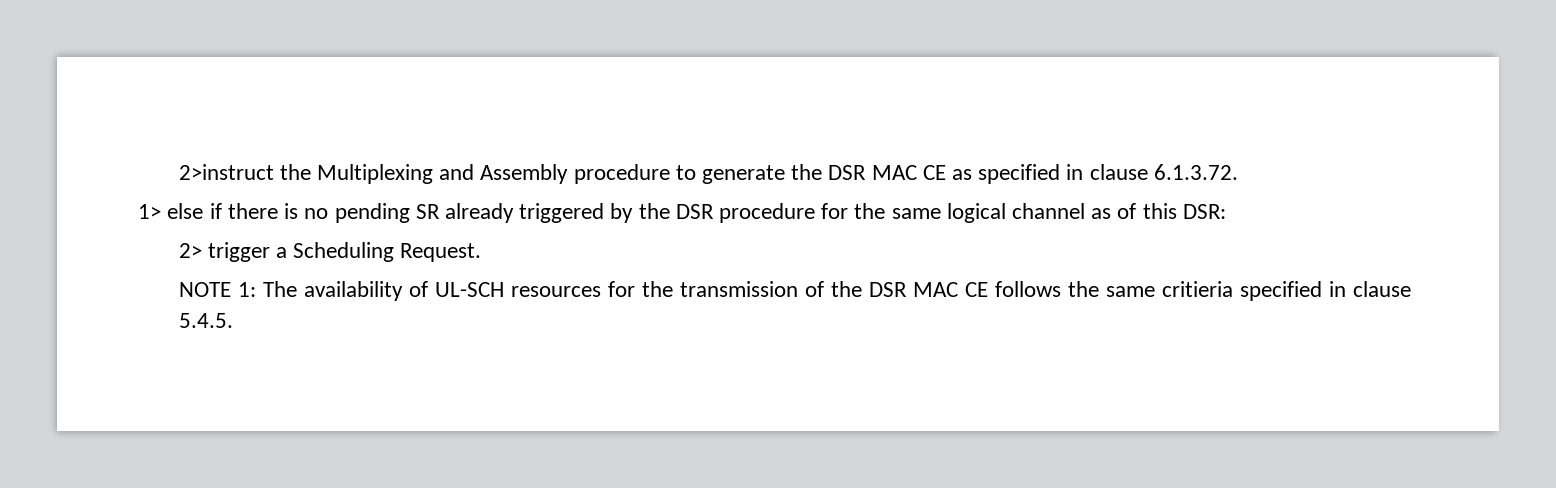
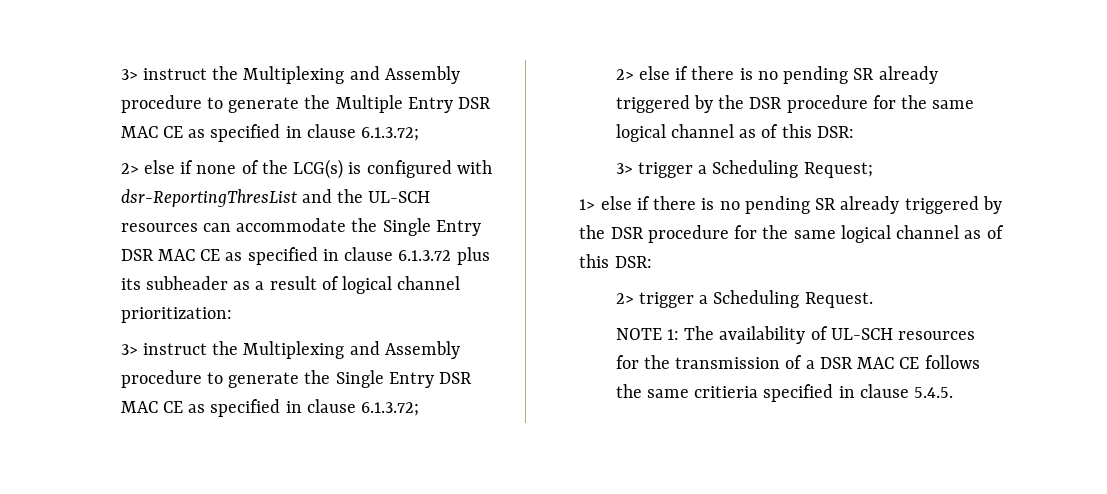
- 2>instruct the Multiplexing and Assembly procedure to generate the DSR MAC CE as specified in clause 6.1.3.72.
+ 3> instruct the Multiplexing and Assembly procedure to generate the Multiple Entry DSR MAC CE as specified in clause 6.1.3.72;
+ 2> else if none of the LCG(s) is configured with dsr-ReportingThresList and the UL-SCH resources can accommodate the Single Entry DSR MAC CE as specified in clause 6.1.3.72 plus its subheader as a result of logical channel prioritization:
+ 3> instruct the Multiplexing and Assembly procedure to generate the Single Entry DSR MAC CE as specified in clause 6.1.3.72;
+ 2> else if there is no pending SR already triggered by the DSR procedure for the same logical channel as of this DSR:
+ 3> trigger a Scheduling Request;
- NOTE 1: The availability of UL-SCH resources for the transmission of the DSR MAC CE follows the same critieria specified in clause 5.4.5.
+ NOTE 1: The availability of UL-SCH resources for the transmission of a DSR MAC CE follows the same critieria specified in clause 5.4.5.

